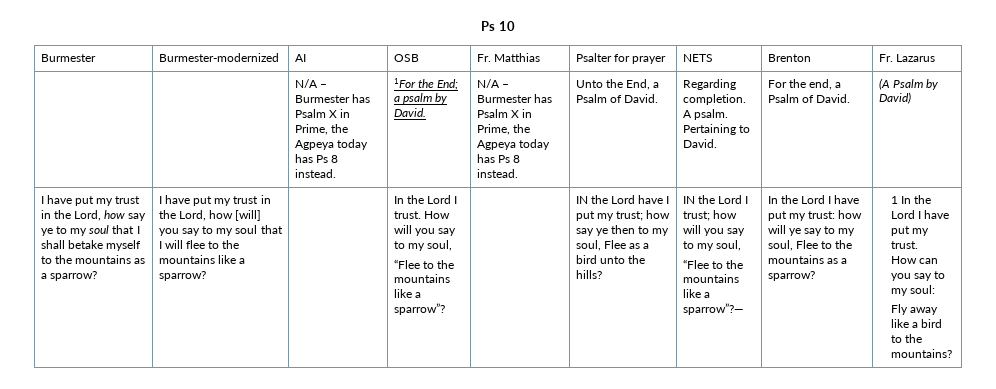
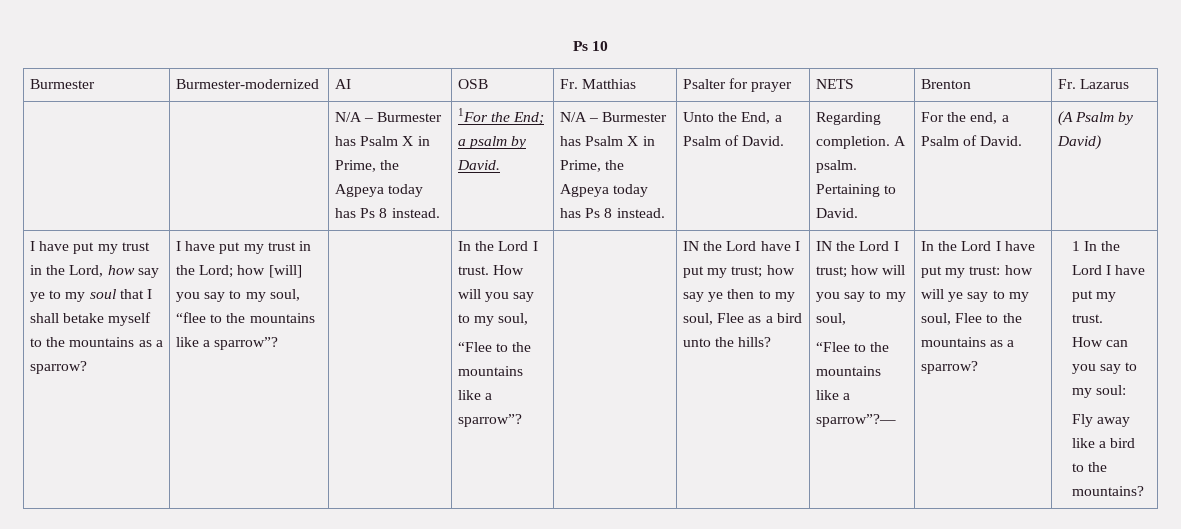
- I have put my trust in the Lord, how [will] you say to my soul that I will flee to the mountains like a sparrow?
+ I have put my trust in the Lord; how [will] you say to my soul, “flee to the mountains like a sparrow”?

